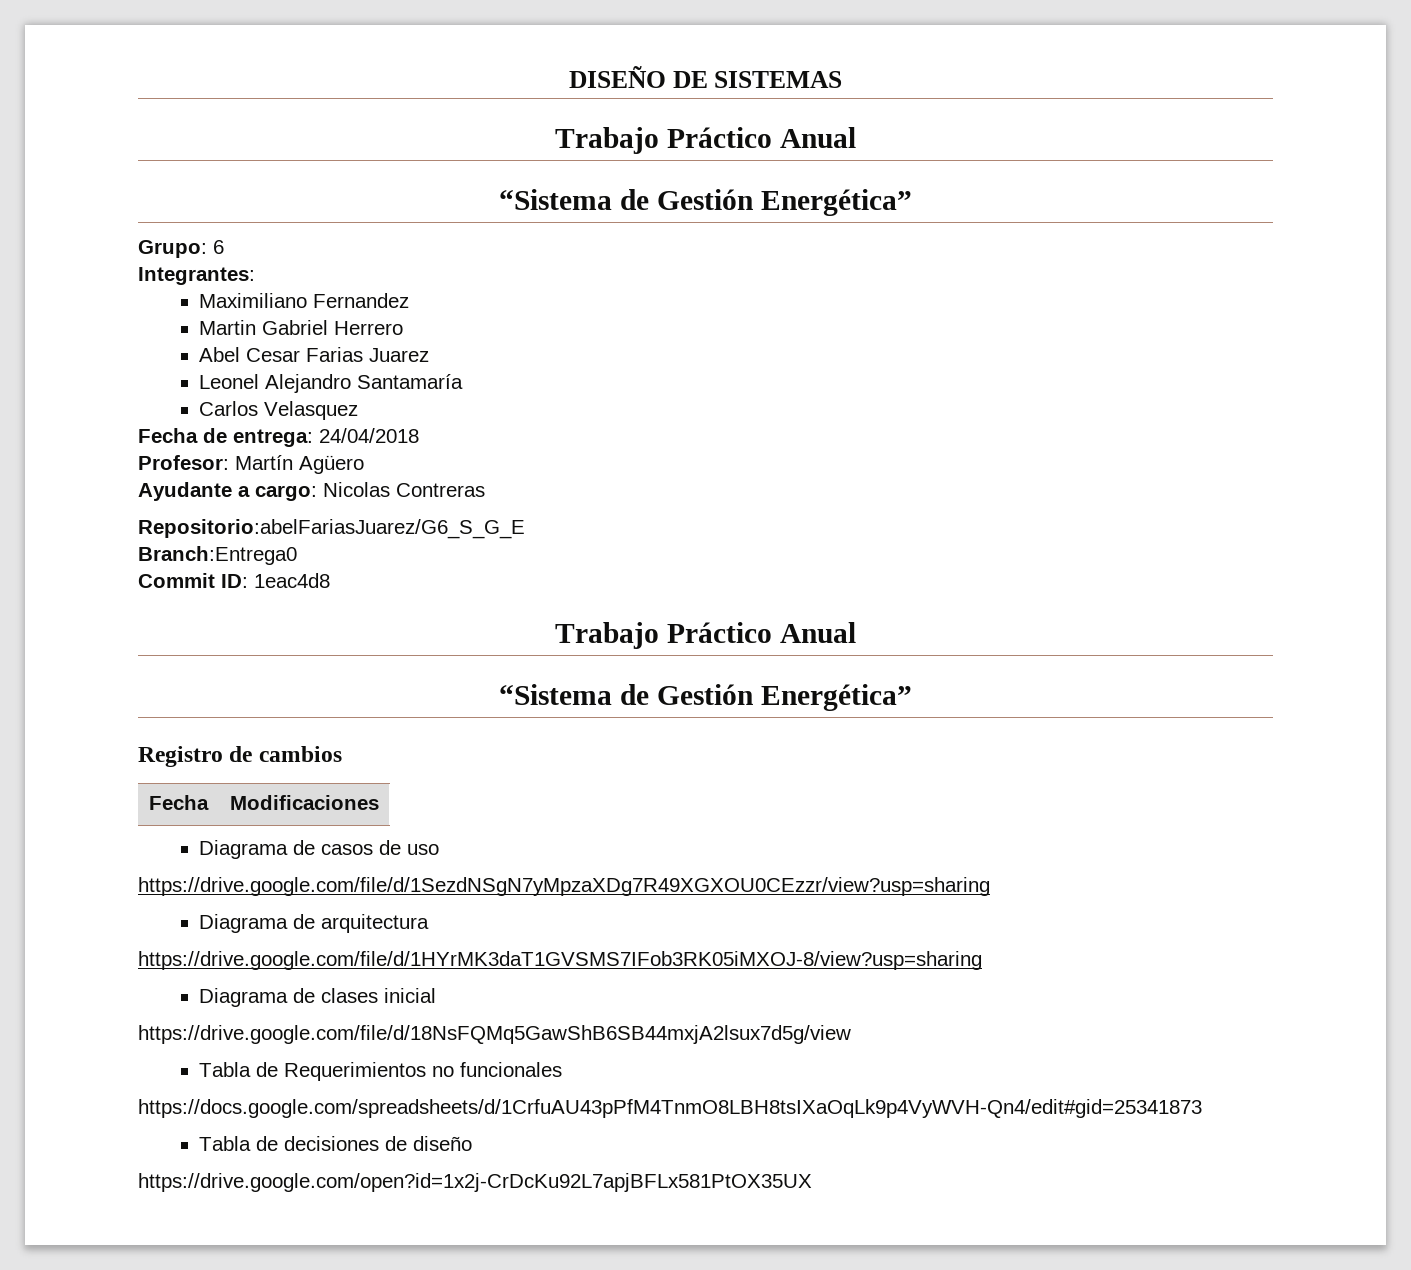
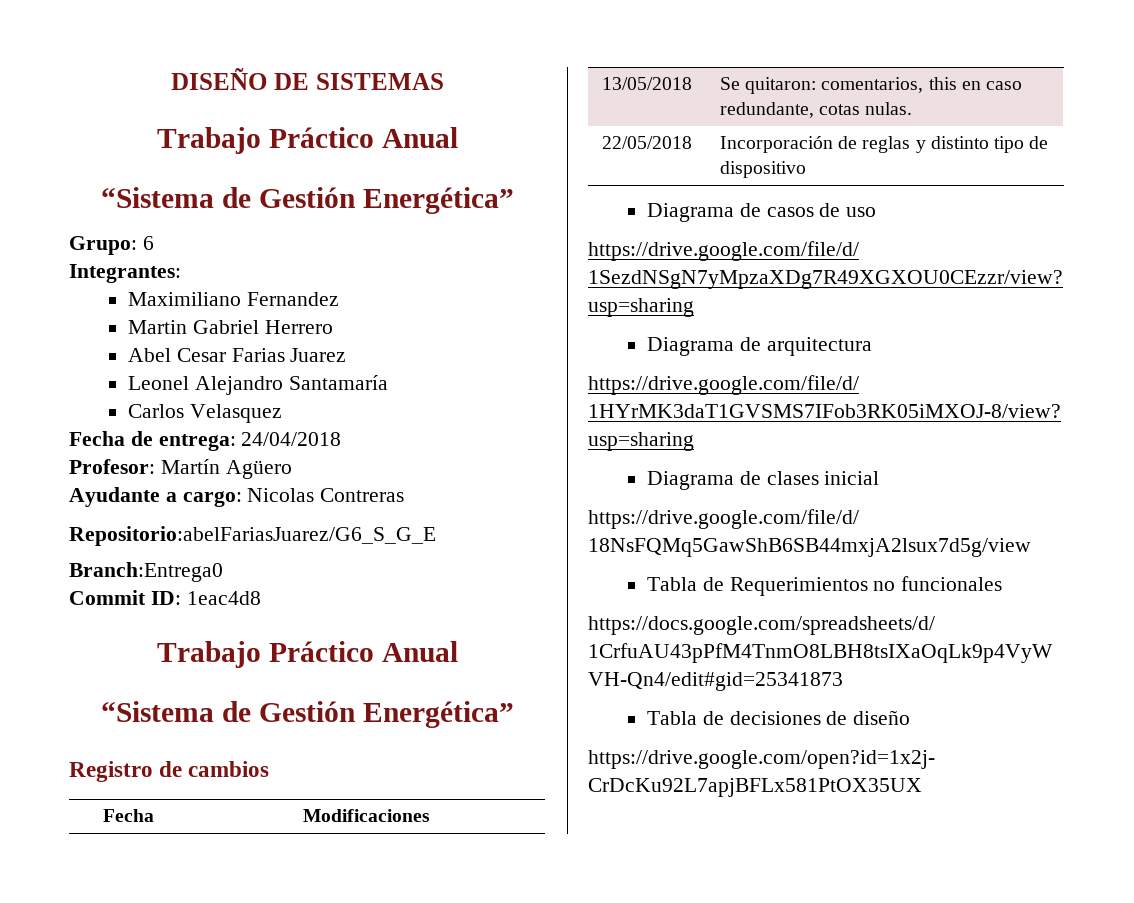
+ 13/05/2018 | Se quitaron: comentarios, this en caso redundante, cotas nulas.
+ 22/05/2018 | Incorporación de reglas y distinto tipo de dispositivo

